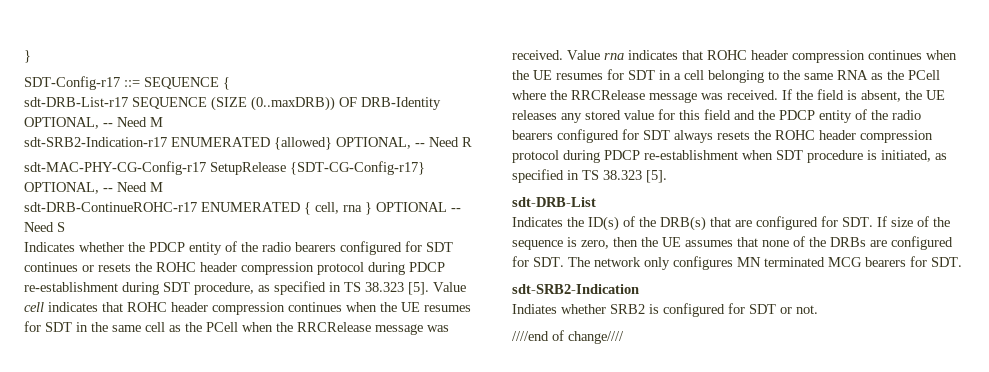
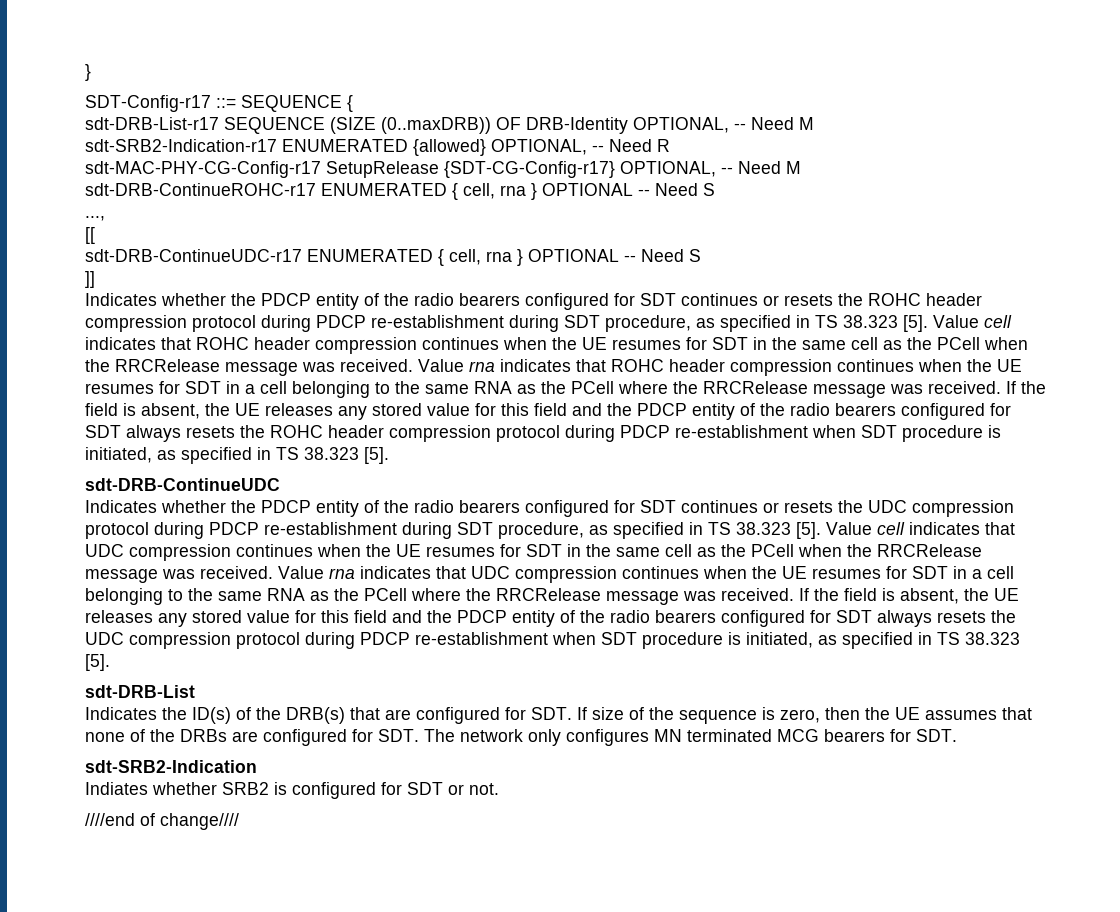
+ ...,
+ [[
+ sdt-DRB-ContinueUDC-r17 ENUMERATED { cell, rna } OPTIONAL -- Need S
+ ]]
+ sdt-DRB-ContinueUDC
+ Indicates whether the PDCP entity of the radio bearers configured for SDT continues or resets the UDC compression protocol during PDCP re-establishment during SDT procedure, as specified in TS 38.323 [5]. Value cell indicates that UDC compression continues when the UE resumes for SDT in the same cell as the PCell when the RRCRelease message was received. Value rna indicates that UDC compression continues when the UE resumes for SDT in a cell belonging to the same RNA as the PCell where the RRCRelease message was received. If the field is absent, the UE releases any stored value for this field and the PDCP entity of the radio bearers configured for SDT always resets the UDC compression protocol during PDCP re-establishment when SDT procedure is initiated, as specified in TS 38.323 [5].

